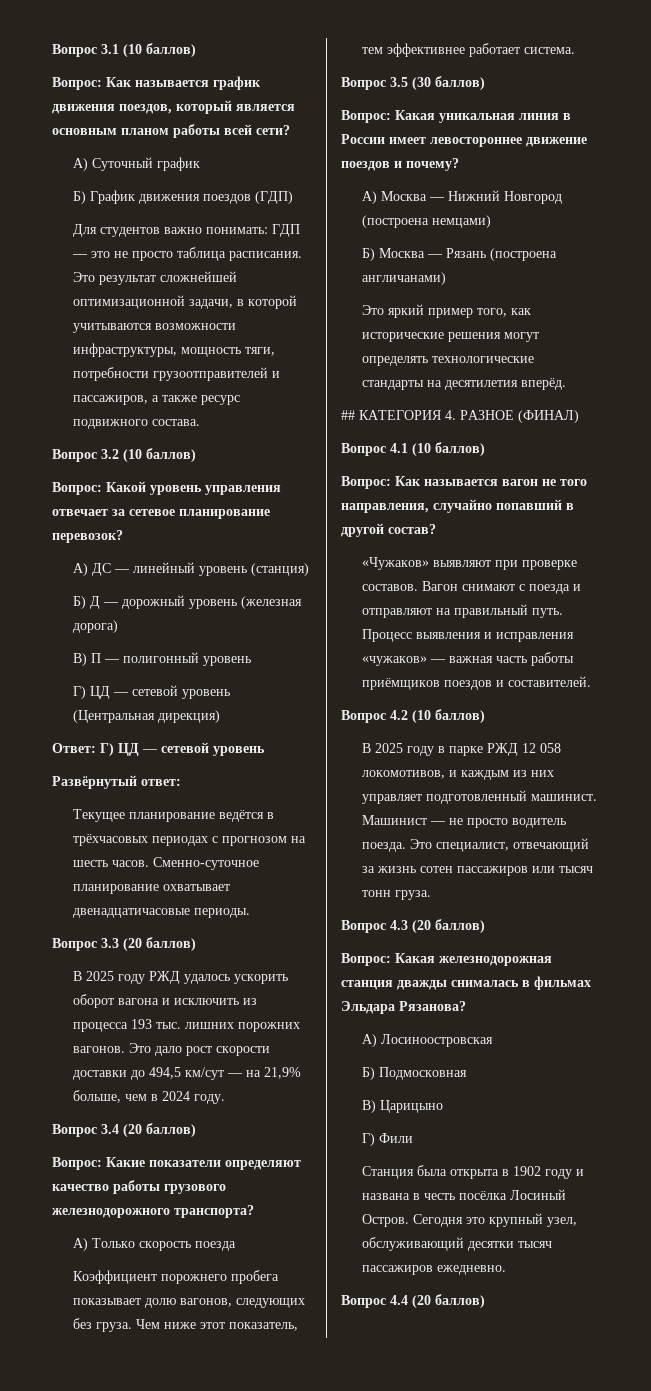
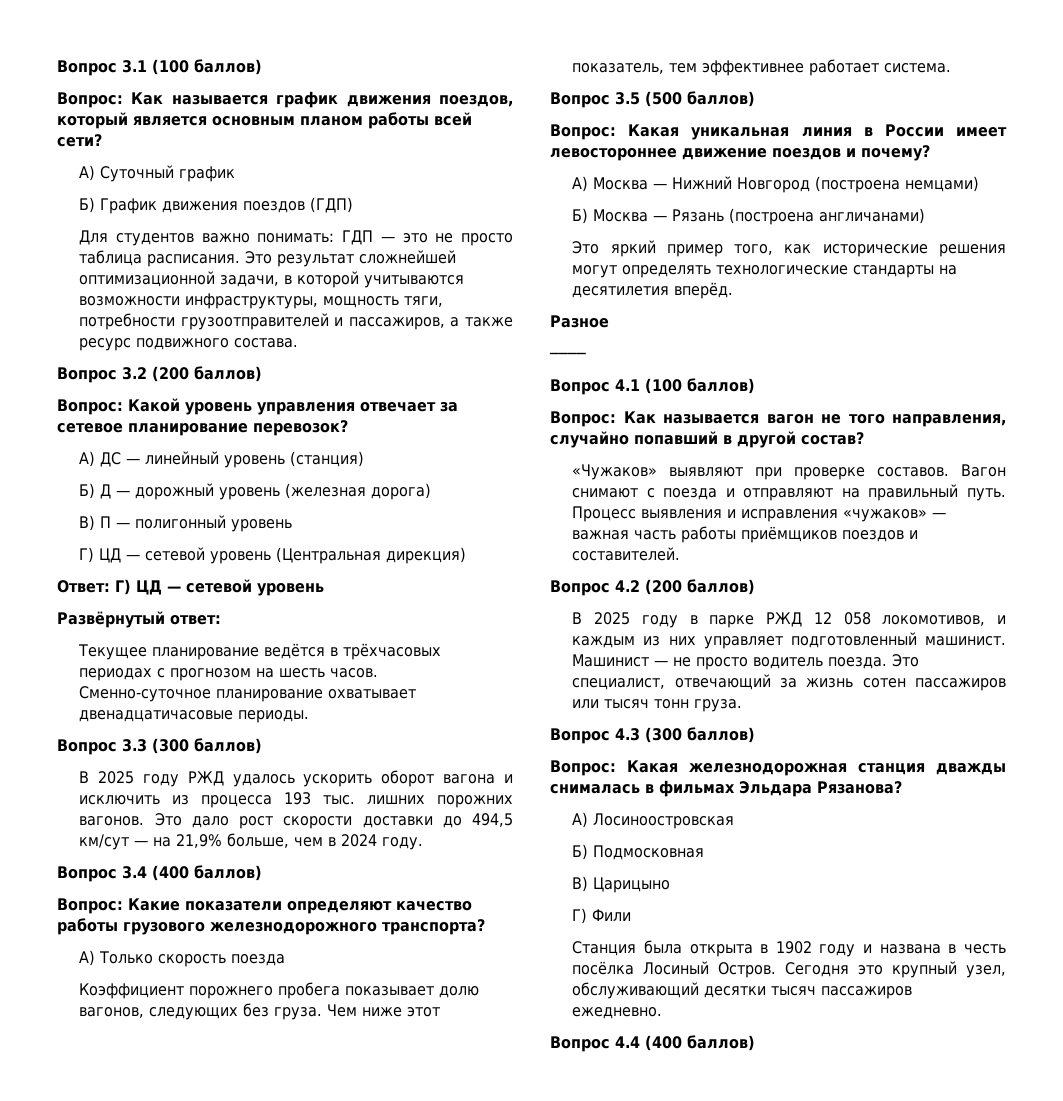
- Вопрос 3.1 (10 баллов)
+ Вопрос 3.1 (100 баллов)
- Вопрос 3.2 (10 баллов)
+ Вопрос 3.2 (200 баллов)
- Вопрос 3.3 (20 баллов)
+ Вопрос 3.3 (300 баллов)
- Вопрос 3.4 (20 баллов)
+ Вопрос 3.4 (400 баллов)
- Вопрос 3.5 (30 баллов)
+ Вопрос 3.5 (500 баллов)
- ## КАТЕГОРИЯ 4. РАЗНОЕ (ФИНАЛ)
+ Разное
+ ────
- Вопрос 4.1 (10 баллов)
+ Вопрос 4.1 (100 баллов)
- Вопрос 4.2 (10 баллов)
+ Вопрос 4.2 (200 баллов)
- Вопрос 4.3 (20 баллов)
+ Вопрос 4.3 (300 баллов)
- Вопрос 4.4 (20 баллов)
+ Вопрос 4.4 (400 баллов)

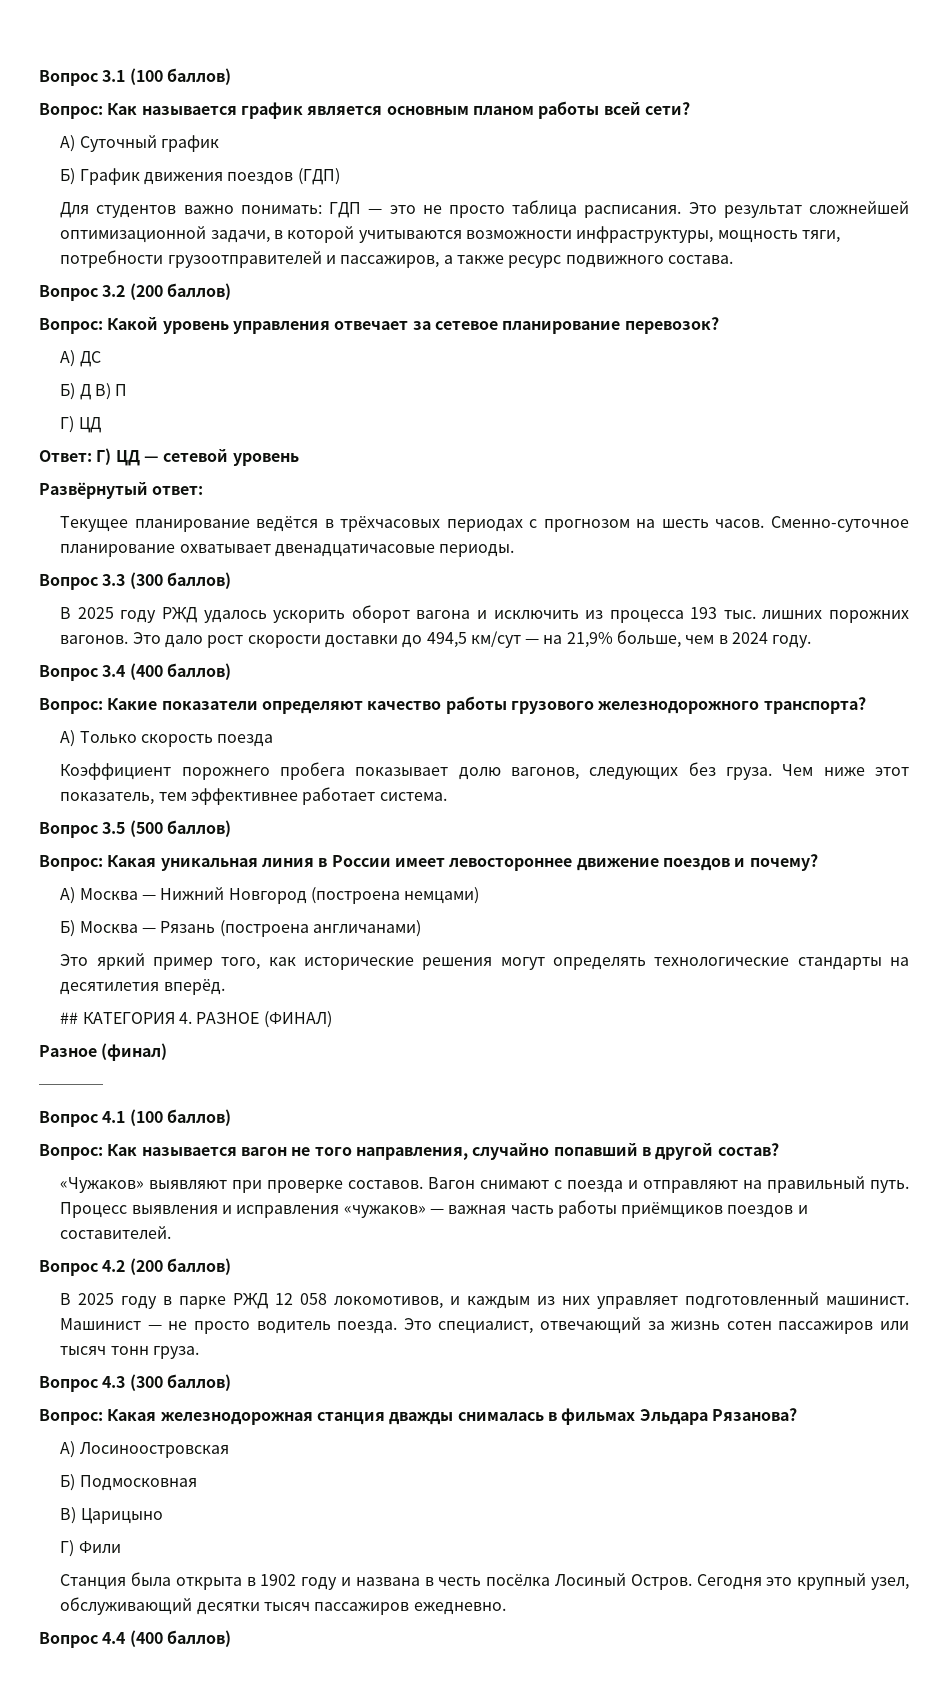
- Вопрос: Как называется график движения поездов, который является основным планом работы всей сети?
+ Вопрос: Как называется график является основным планом работы всей сети?
- А) ДС — линейный уровень (станция)
- Б) Д — дорожный уровень (железная дорога)
- В) П — полигонный уровень
- Г) ЦД — сетевой уровень (Центральная дирекция)
+ А) ДС
+ Б) Д В) П
+ Г) ЦД
+ ## КАТЕГОРИЯ 4. РАЗНОЕ (ФИНАЛ)
- Разное
+ Разное (финал)

